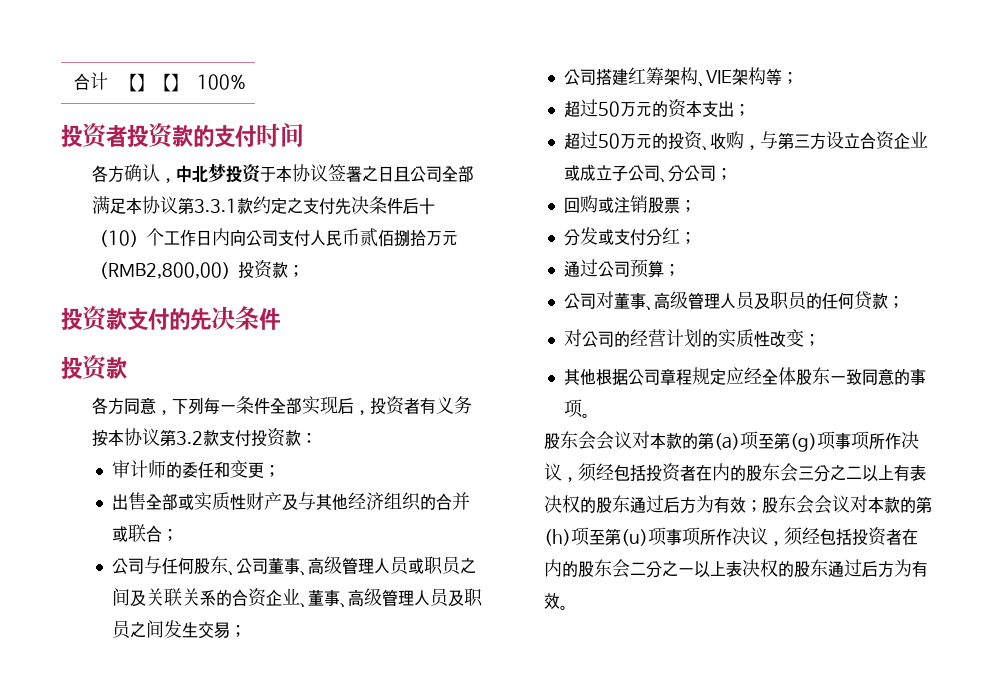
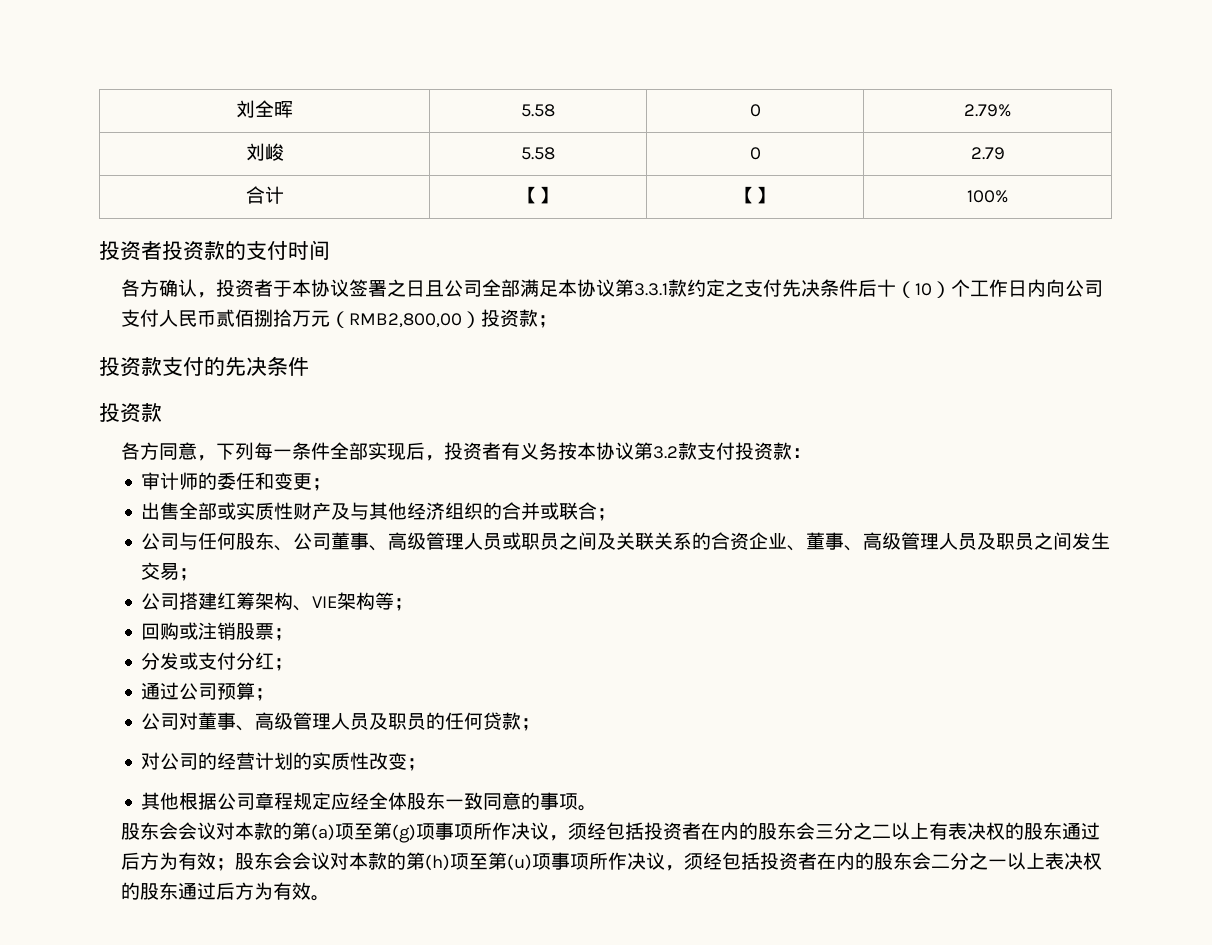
+ 刘全晖 | 5.58 | 0 | 2.79%
+ 刘峻 | 5.58 | 0 | 2.79
- 各方确认，中北梦投资于本协议签署之日且公司全部满足本协议第3.3.1款约定之支付先决条件后十（10）个工作日内向公司支付人民币贰佰捌拾万元（RMB2,800,00）投资款；
+ 各方确认，投资者于本协议签署之日且公司全部满足本协议第3.3.1款约定之支付先决条件后十（10）个工作日内向公司支付人民币贰佰捌拾万元（RMB2,800,00）投资款；
- 超过50万元的资本支出；
- 超过50万元的投资、收购，与第三方设立合资企业或成立子公司、分公司；

